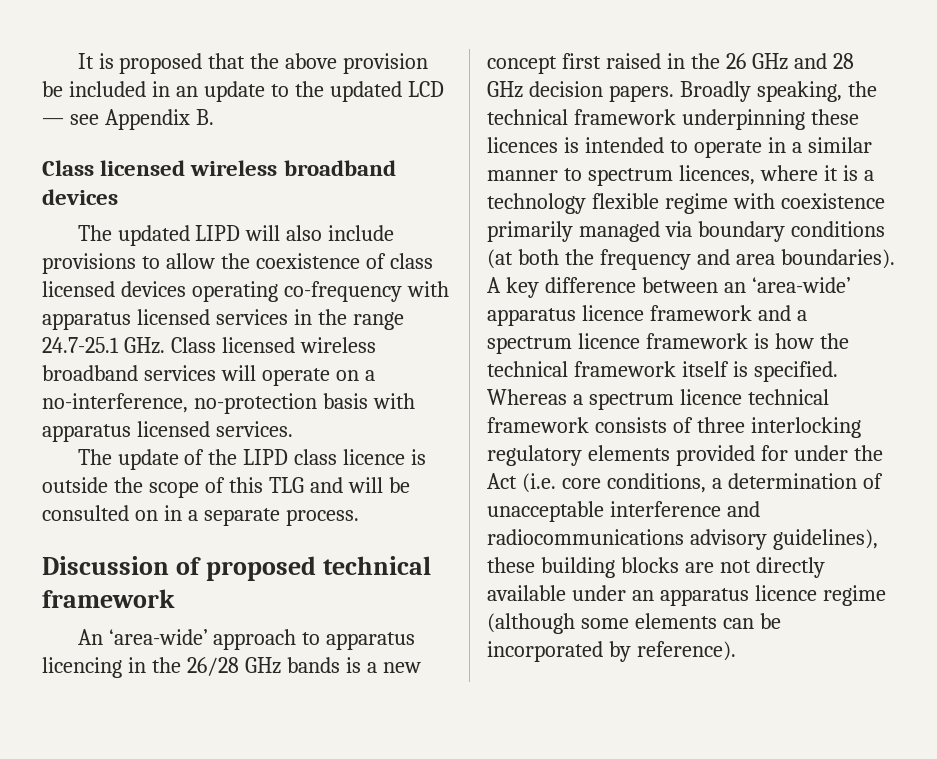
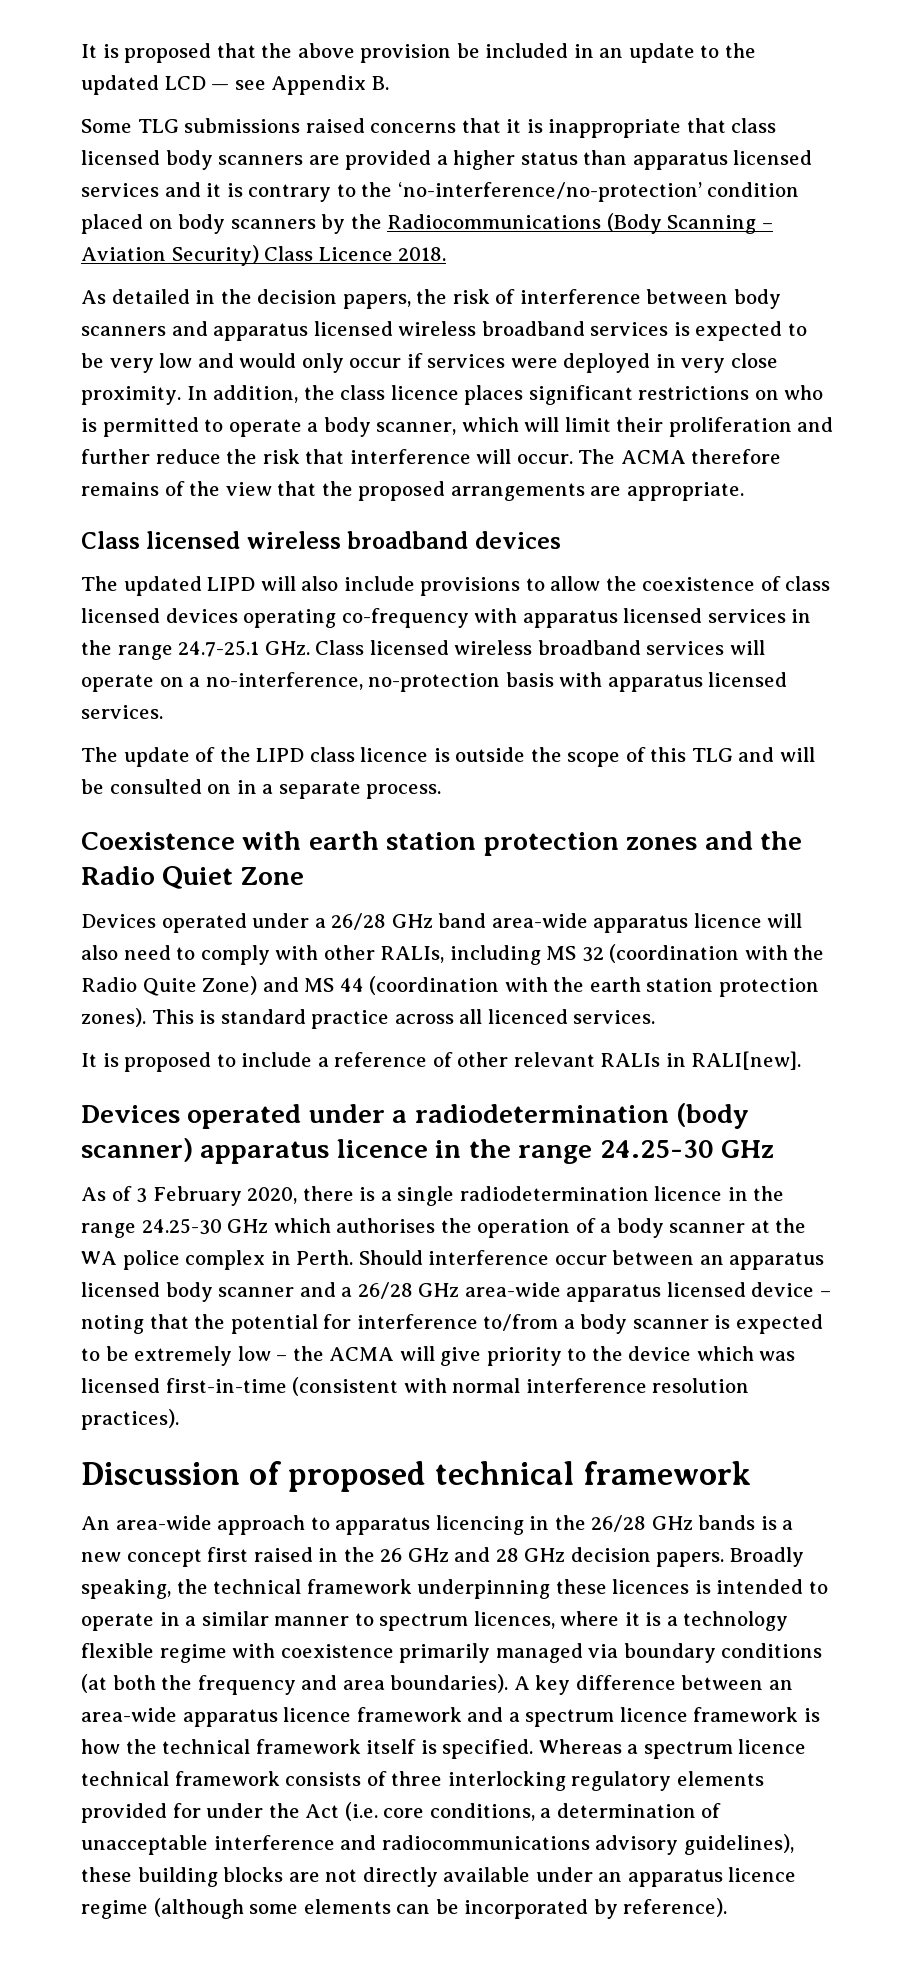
+ Some TLG submissions raised concerns that it is inappropriate that class licensed body scanners are provided a higher status than apparatus licensed services and it is contrary to the ‘no-interference/no-protection’ condition placed on body scanners by the Radiocommunications (Body Scanning – Aviation Security) Class Licence 2018.
+ As detailed in the decision papers, the risk of interference between body scanners and apparatus licensed wireless broadband services is expected to be very low and would only occur if services were deployed in very close proximity. In addition, the class licence places significant restrictions on who is permitted to operate a body scanner, which will limit their proliferation and further reduce the risk that interference will occur. The ACMA therefore remains of the view that the proposed arrangements are appropriate.
+ Coexistence with earth station protection zones and the Radio Quiet Zone
+ Devices operated under a 26/28 GHz band area-wide apparatus licence will also need to comply with other RALIs, including MS 32 (coordination with the Radio Quite Zone) and MS 44 (coordination with the earth station protection zones). This is standard practice across all licenced services.
+ It is proposed to include a reference of other relevant RALIs in RALI[new].
+ Devices operated under a radiodetermination (body scanner) apparatus licence in the range 24.25-30 GHz
+ As of 3 February 2020, there is a single radiodetermination licence in the range 24.25-30 GHz which authorises the operation of a body scanner at the WA police complex in Perth. Should interference occur between an apparatus licensed body scanner and a 26/28 GHz area-wide apparatus licensed device – noting that the potential for interference to/from a body scanner is expected to be extremely low – the ACMA will give priority to the device which was licensed first-in-time (consistent with normal interference resolution practices).
- An ‘area-wide’ approach to apparatus licencing in the 26/28 GHz bands is a new concept first raised in the 26 GHz and 28 GHz decision papers.
+ An area-wide approach to apparatus licencing in the 26/28 GHz bands is a new concept first raised in the 26 GHz and 28 GHz decision papers.
- A key difference between an ‘area-wide’ apparatus licence framework and a spectrum licence framework is how the technical framework itself is specified.
+ A key difference between an area-wide apparatus licence framework and a spectrum licence framework is how the technical framework itself is specified.

